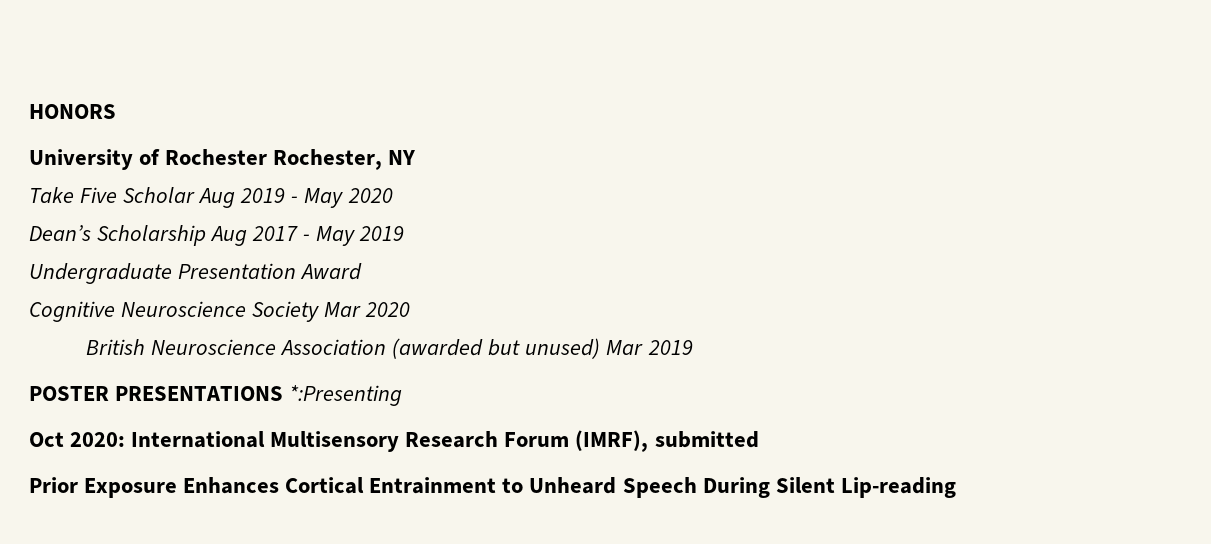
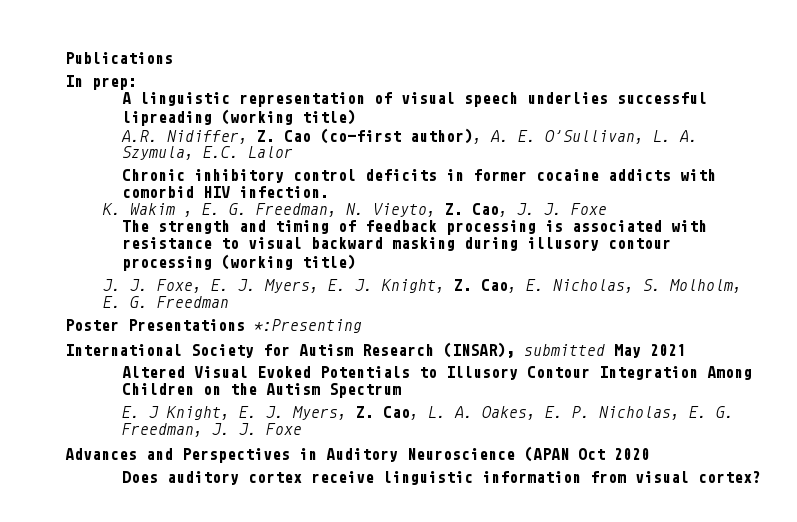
- HONORS
- University of Rochester Rochester, NY
- Take Five Scholar Aug 2019 - May 2020
- Dean’s Scholarship Aug 2017 - May 2019
- Undergraduate Presentation Award
- Cognitive Neuroscience Society Mar 2020
- British Neuroscience Association (awarded but unused) Mar 2019
- POSTER PRESENTATIONS *:Presenting
- Oct 2020: International Multisensory Research Forum (IMRF), submitted
- Prior Exposure Enhances Cortical Entrainment to Unheard Speech During Silent Lip-reading
+ Publications
+ In prep:
+ A linguistic representation of visual speech underlies successful lipreading (working title)
+ A.R. Nidiffer, Z. Cao (co-first author), A. E. O’Sullivan, L. A. Szymula, E.C. Lalor
+ Chronic inhibitory control deficits in former cocaine addicts with comorbid HIV infection.
+ K. Wakim , E. G. Freedman, N. Vieyto, Z. Cao, J. J. Foxe
+ The strength and timing of feedback processing is associated with resistance to visual backward masking during illusory contour processing (working title)
+ J. J. Foxe, E. J. Myers, E. J. Knight, Z. Cao, E. Nicholas, S. Molholm, E. G. Freedman
+ Poster Presentations *:Presenting
+ International Society for Autism Research (INSAR), submitted May 2021
+ Altered Visual Evoked Potentials to Illusory Contour Integration Among Children on the Autism Spectrum
+ E. J Knight, E. J. Myers, Z. Cao, L. A. Oakes, E. P. Nicholas, E. G. Freedman, J. J. Foxe
+ Advances and Perspectives in Auditory Neuroscience (APAN Oct 2020
+ Does auditory cortex receive linguistic information from visual cortex?

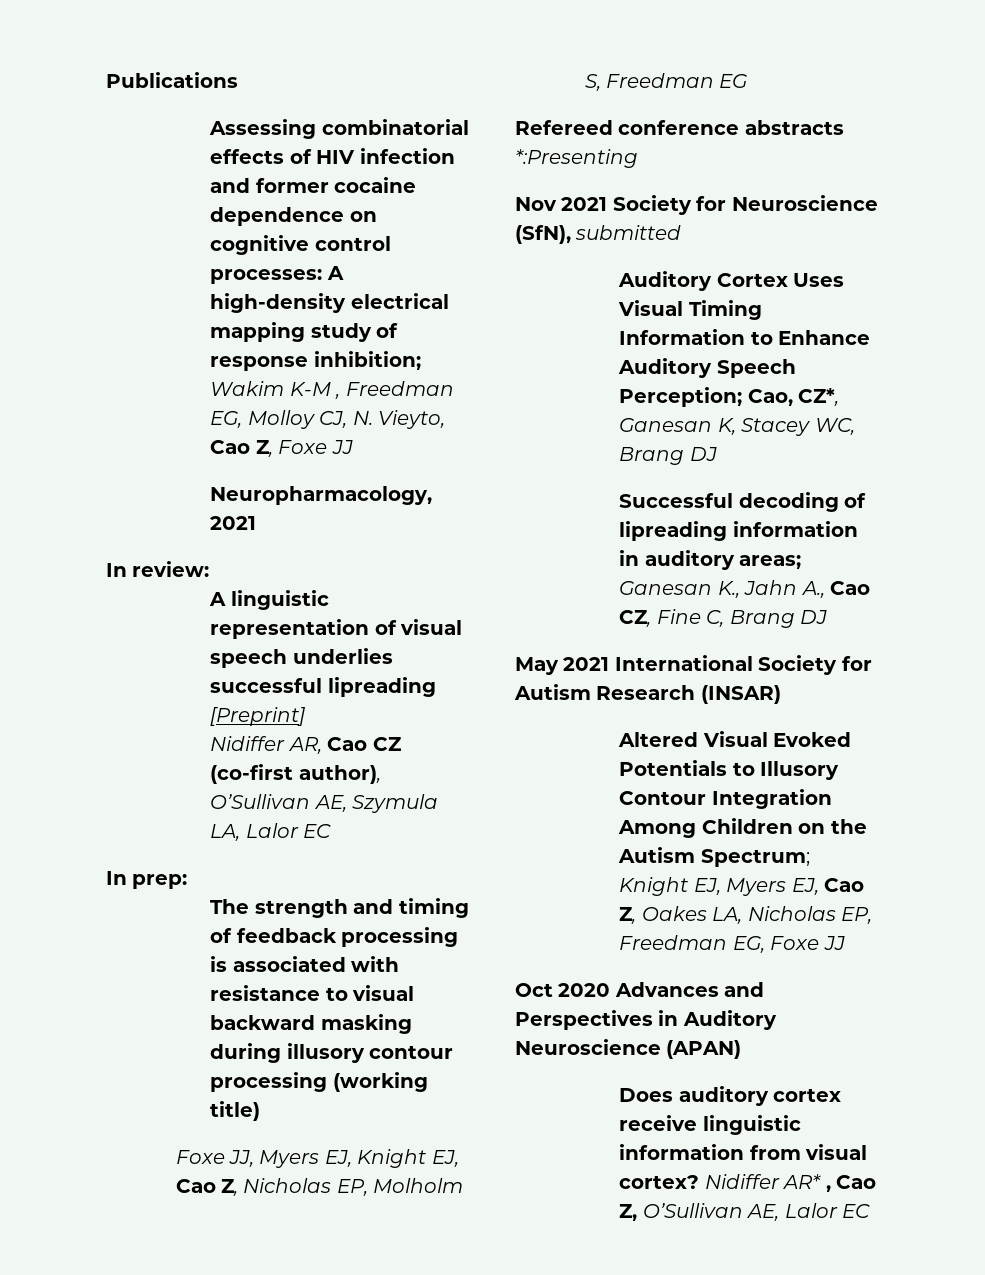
- In prep:
+ Assessing combinatorial effects of HIV infection and former cocaine dependence on cognitive control processes: A high-density electrical mapping study of response inhibition; Wakim K-M , Freedman EG, Molloy CJ, N. Vieyto, Cao Z, Foxe JJ
+ Neuropharmacology, 2021
+ In review:
- A linguistic representation of visual speech underlies successful lipreading (working title)
- A.R. Nidiffer, Z. Cao (co-first author), A. E. O’Sullivan, L. A. Szymula, E.C. Lalor
- Chronic inhibitory control deficits in former cocaine addicts with comorbid HIV infection.
- K. Wakim , E. G. Freedman, N. Vieyto, Z. Cao, J. J. Foxe
+ A linguistic representation of visual speech underlies successful lipreading [Preprint]
+ Nidiffer AR, Cao CZ (co-first author), O’Sullivan AE, Szymula LA, Lalor EC
+ In prep:
- J. J. Foxe, E. J. Myers, E. J. Knight, Z. Cao, E. Nicholas, S. Molholm, E. G. Freedman
- Poster Presentations *:Presenting
- International Society for Autism Research (INSAR), submitted May 2021
+ Foxe JJ, Myers EJ, Knight EJ, Cao Z, Nicholas EP, Molholm S, Freedman EG
+ Refereed conference abstracts *:Presenting
+ Nov 2021 Society for Neuroscience (SfN), submitted
+ Auditory Cortex Uses Visual Timing Information to Enhance Auditory Speech Perception; Cao, CZ*, Ganesan K, Stacey WC, Brang DJ
+ Successful decoding of lipreading information in auditory areas; Ganesan K., Jahn A., Cao CZ, Fine C, Brang DJ
+ May 2021 International Society for Autism Research (INSAR)
- Altered Visual Evoked Potentials to Illusory Contour Integration Among Children on the Autism Spectrum
- E. J Knight, E. J. Myers, Z. Cao, L. A. Oakes, E. P. Nicholas, E. G. Freedman, J. J. Foxe
- Advances and Perspectives in Auditory Neuroscience (APAN Oct 2020
+ Altered Visual Evoked Potentials to Illusory Contour Integration Among Children on the Autism Spectrum; Knight EJ, Myers EJ, Cao Z, Oakes LA, Nicholas EP, Freedman EG, Foxe JJ
+ Oct 2020 Advances and Perspectives in Auditory Neuroscience (APAN)
+ Nidiffer AR* , Cao Z, O’Sullivan AE, Lalor EC

